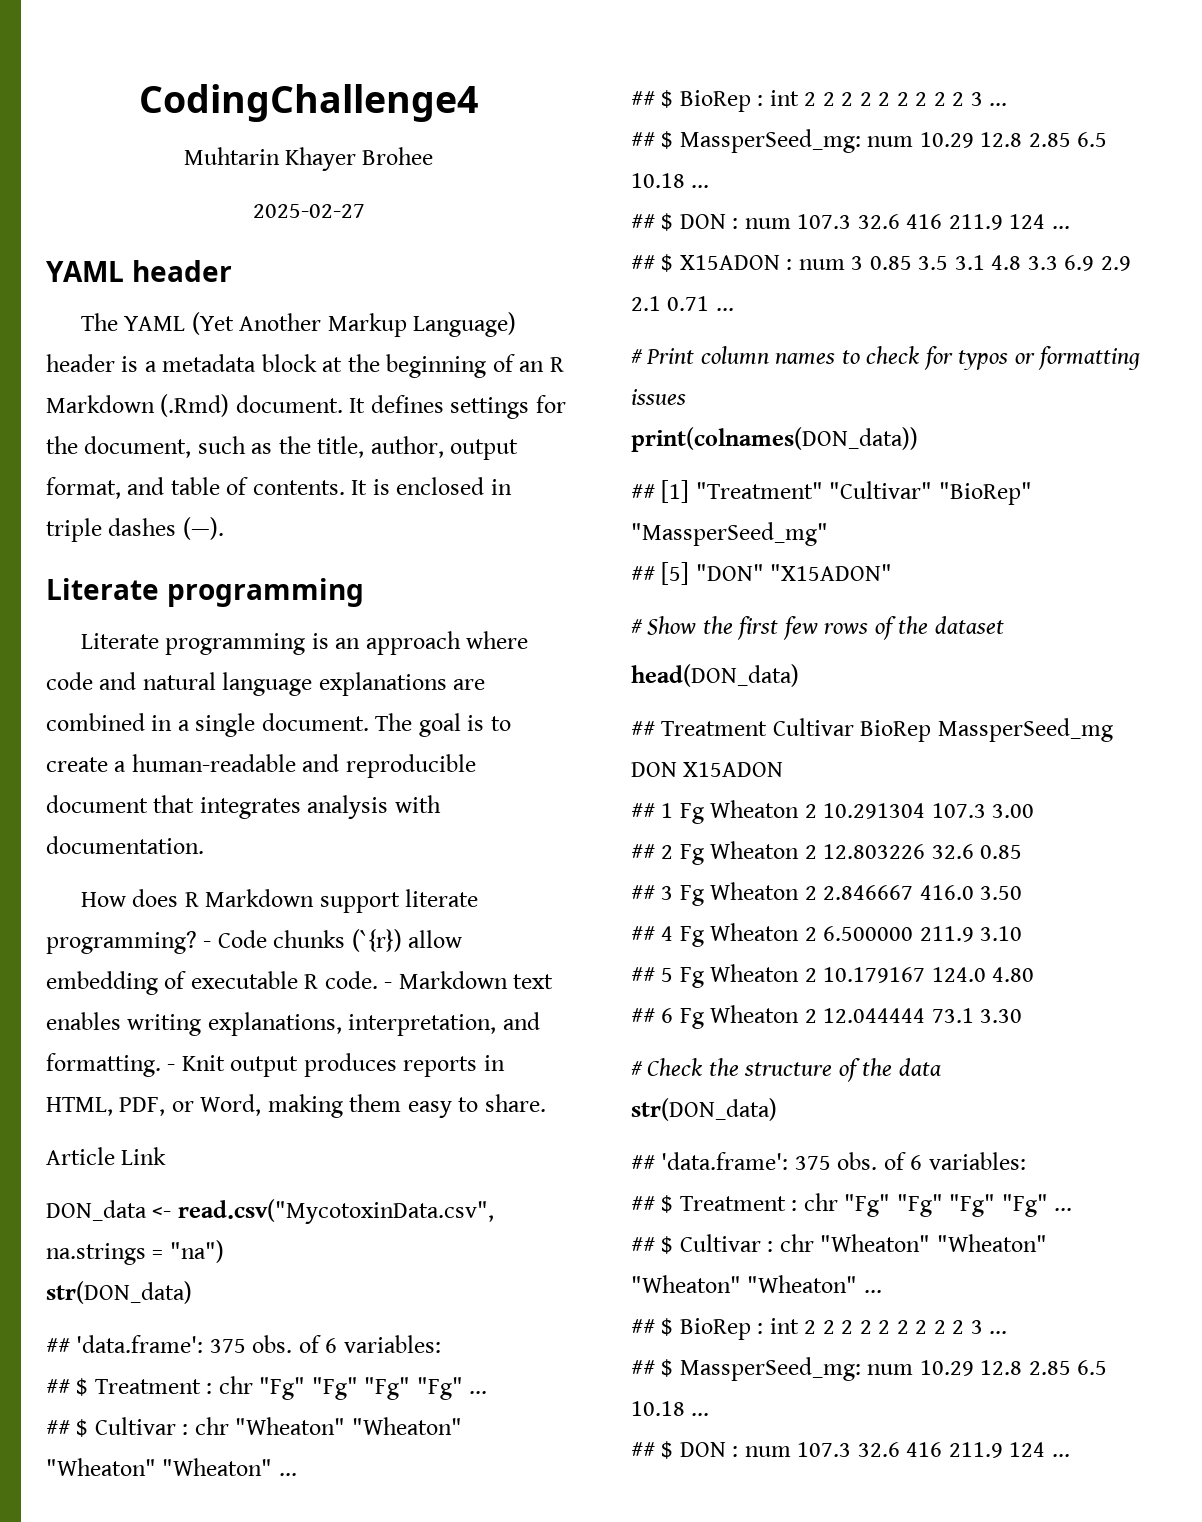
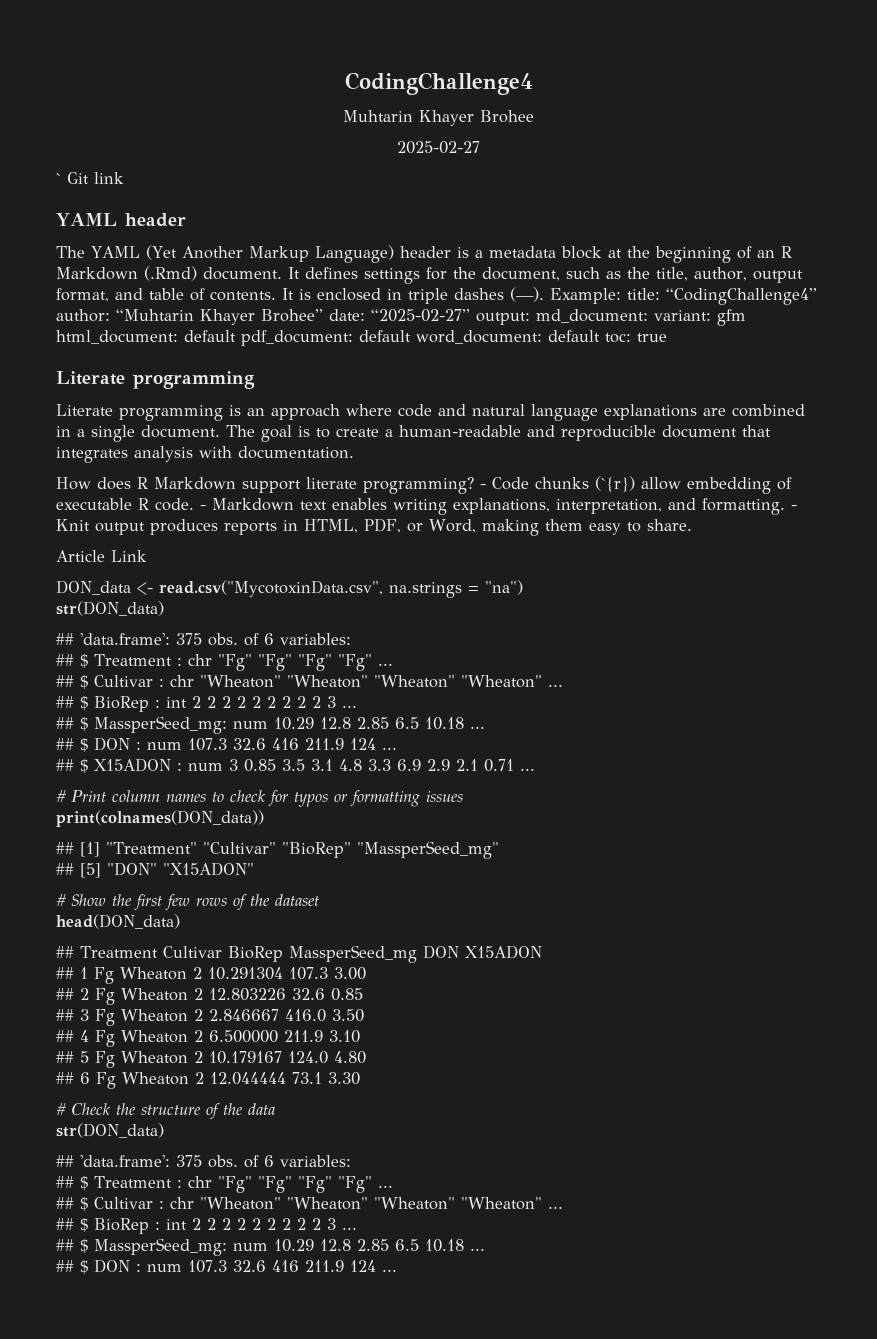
+ ` Git link
+ Example: title: “CodingChallenge4” author: “Muhtarin Khayer Brohee” date: “2025-02-27” output: md_document: variant: gfm html_document: default pdf_document: default word_document: default toc: true

